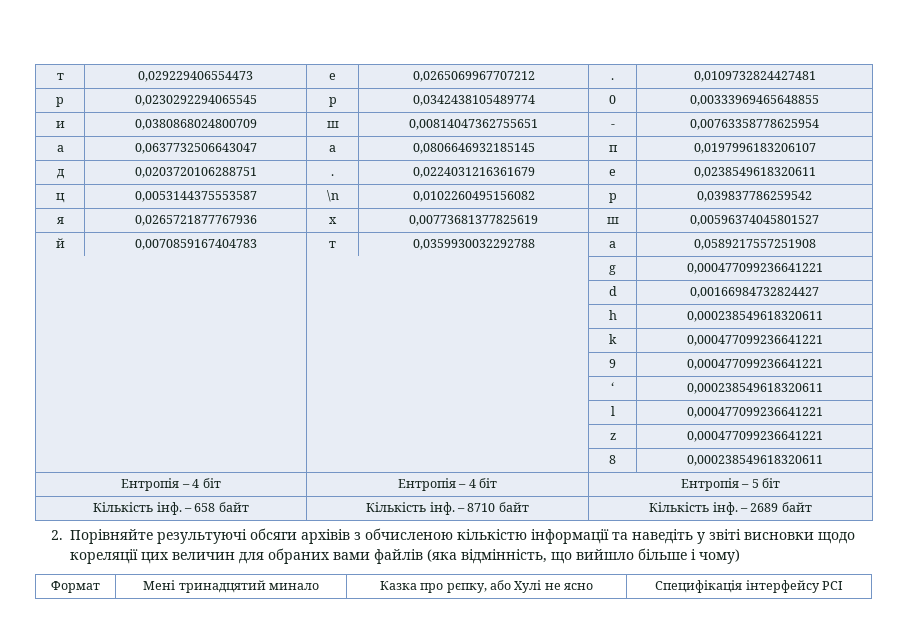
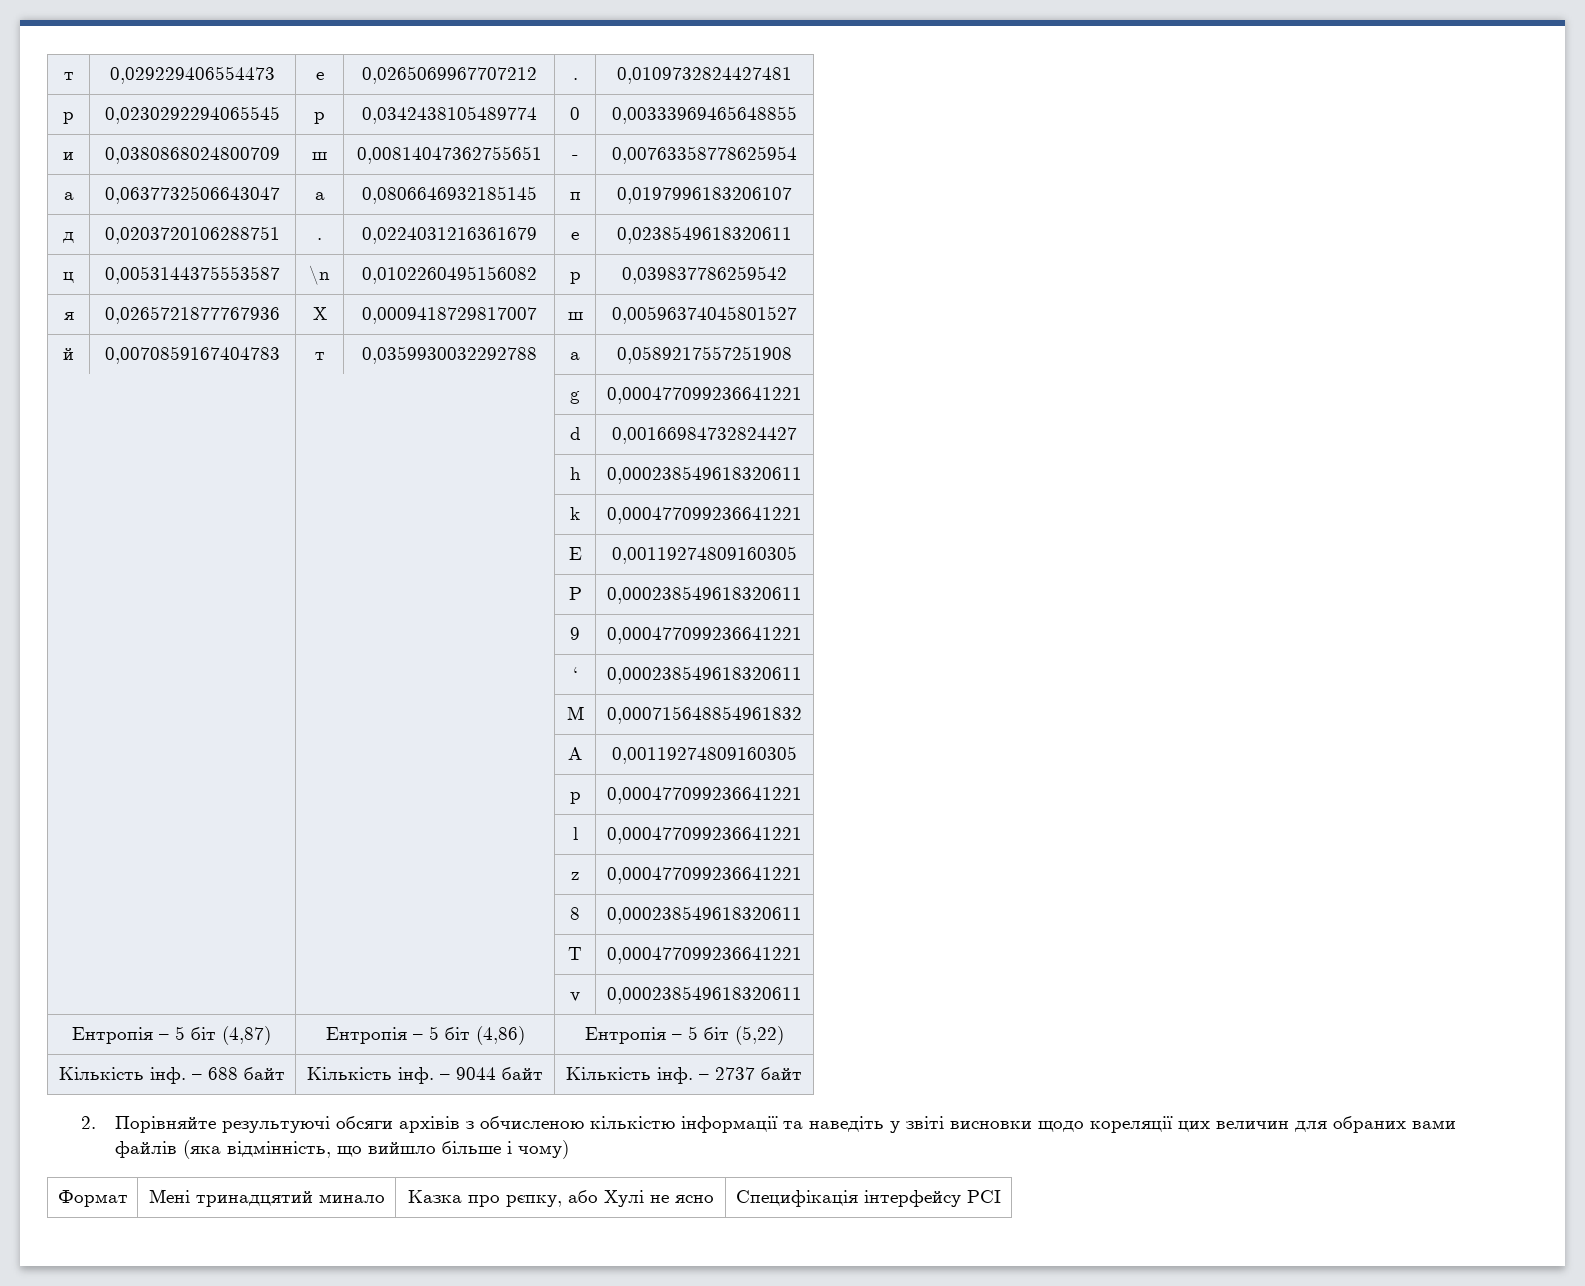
- я | 0,0265721877767936 | х | 0,00773681377825619 | ш | 0,00596374045801527
+ я | 0,0265721877767936 | Х | 0,0009418729817007 | ш | 0,00596374045801527
+ | | Е | 0,00119274809160305
+ | | Р | 0,000238549618320611
+ | | М | 0,000715648854961832
+ | | А | 0,00119274809160305
+ | | p | 0,000477099236641221
- Ентропія – 4 біт | Ентропія – 4 біт | Ентропія – 5 біт
- Кількість інф. – 658 байт | Кількість інф. – 8710 байт | Кількість інф. – 2689 байт
+ | | T | 0,000477099236641221
+ | | v | 0,000238549618320611
+ Ентропія – 5 біт (4,87) | Ентропія – 5 біт (4,86) | Ентропія – 5 біт (5,22)
+ Кількість інф. – 688 байт | Кількість інф. – 9044 байт | Кількість інф. – 2737 байт

